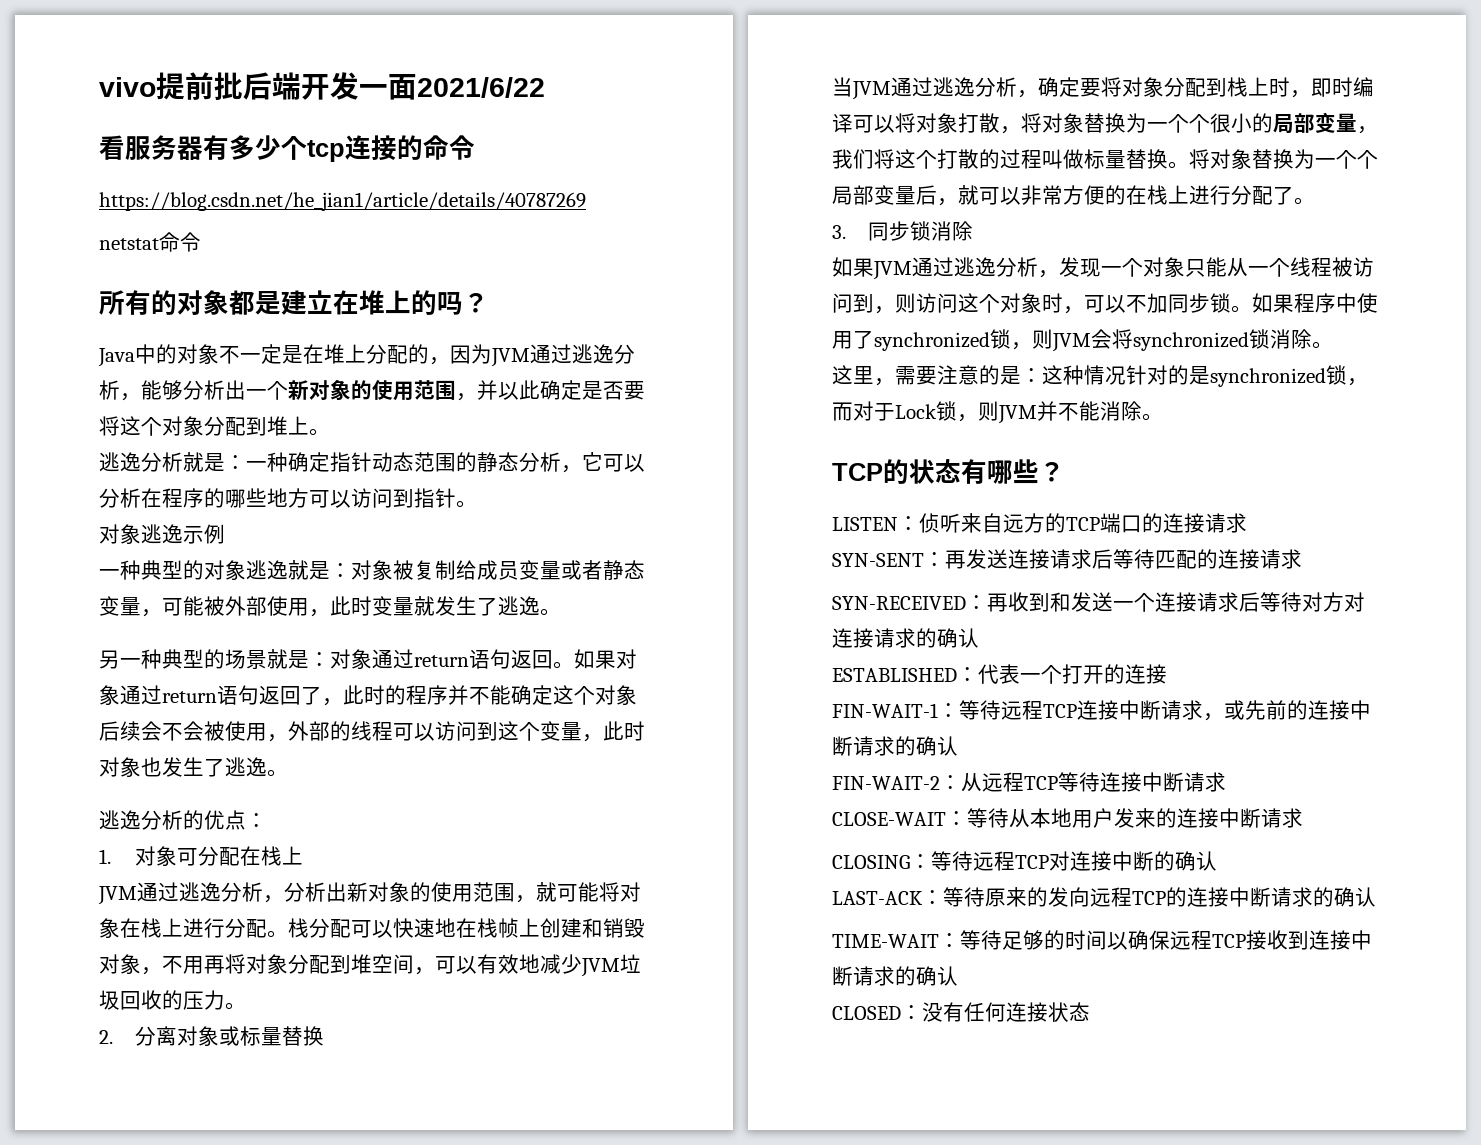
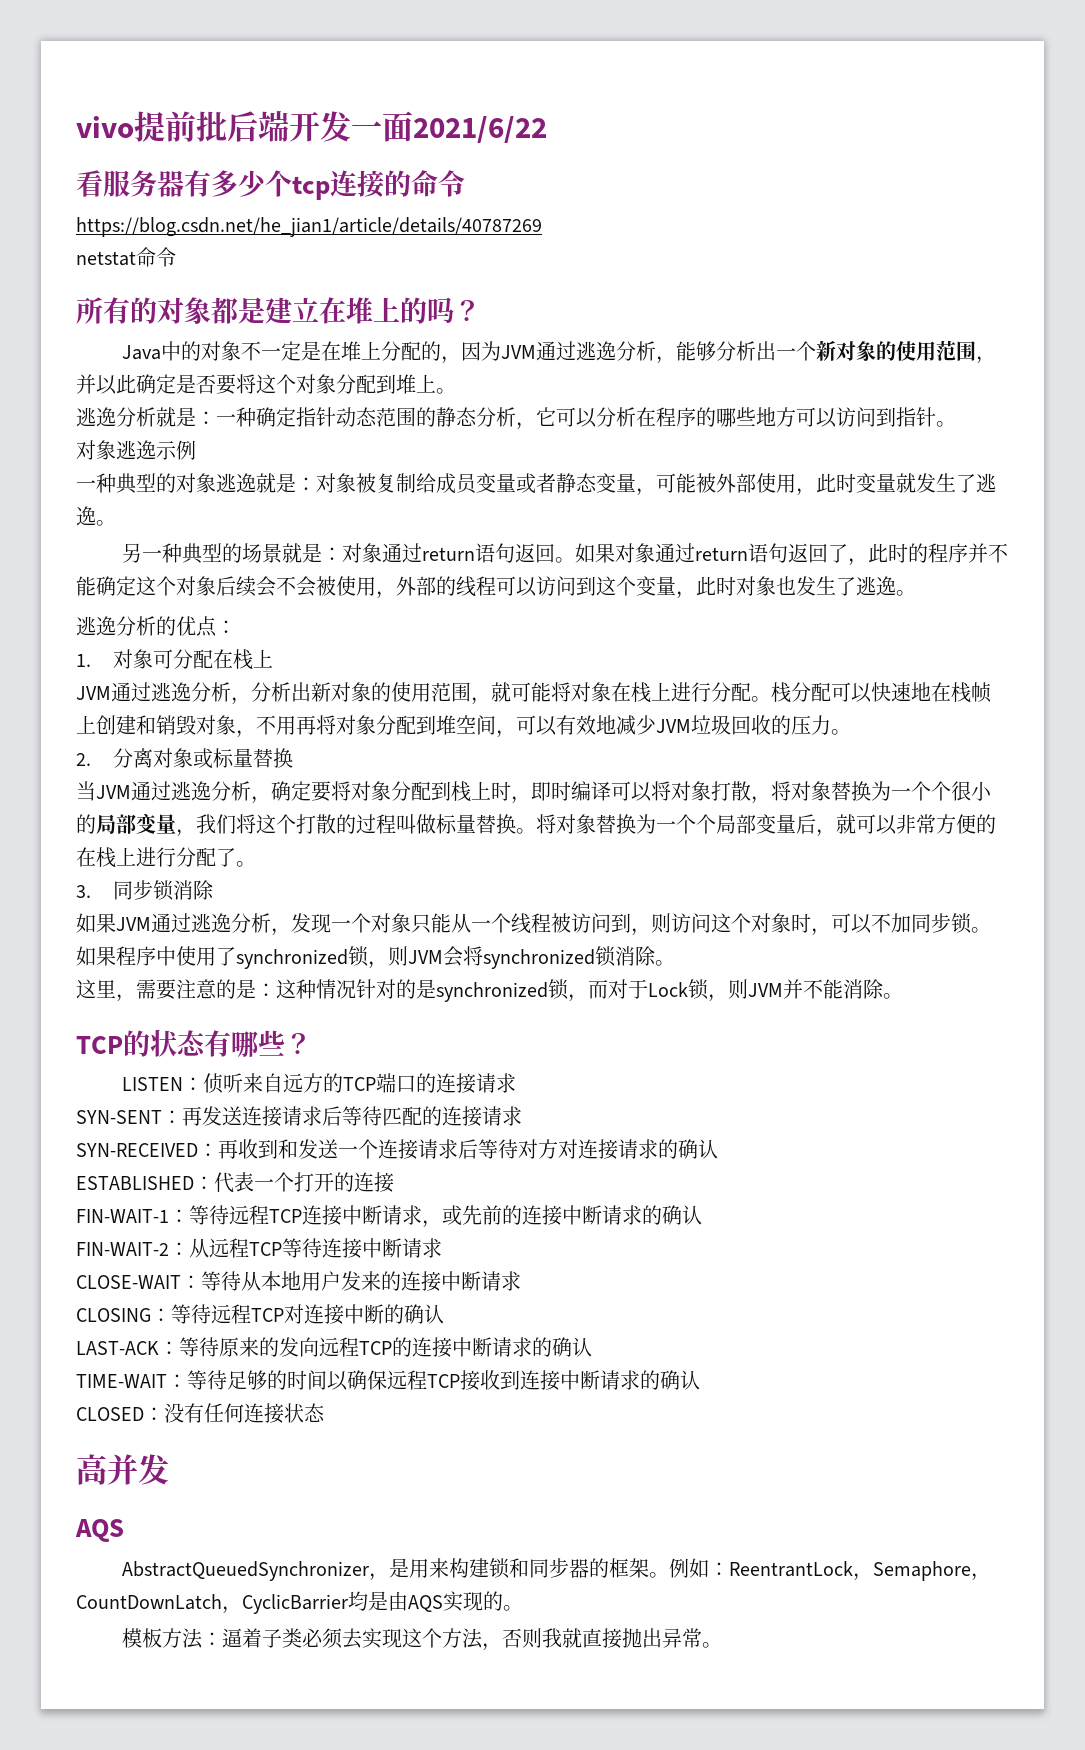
+ 高并发
+ AQS
+ AbstractQueuedSynchronizer，是用来构建锁和同步器的框架。例如：ReentrantLock，Semaphore，CountDownLatch，CyclicBarrier均是由AQS实现的。
+ 模板方法：逼着子类必须去实现这个方法，否则我就直接抛出异常。

